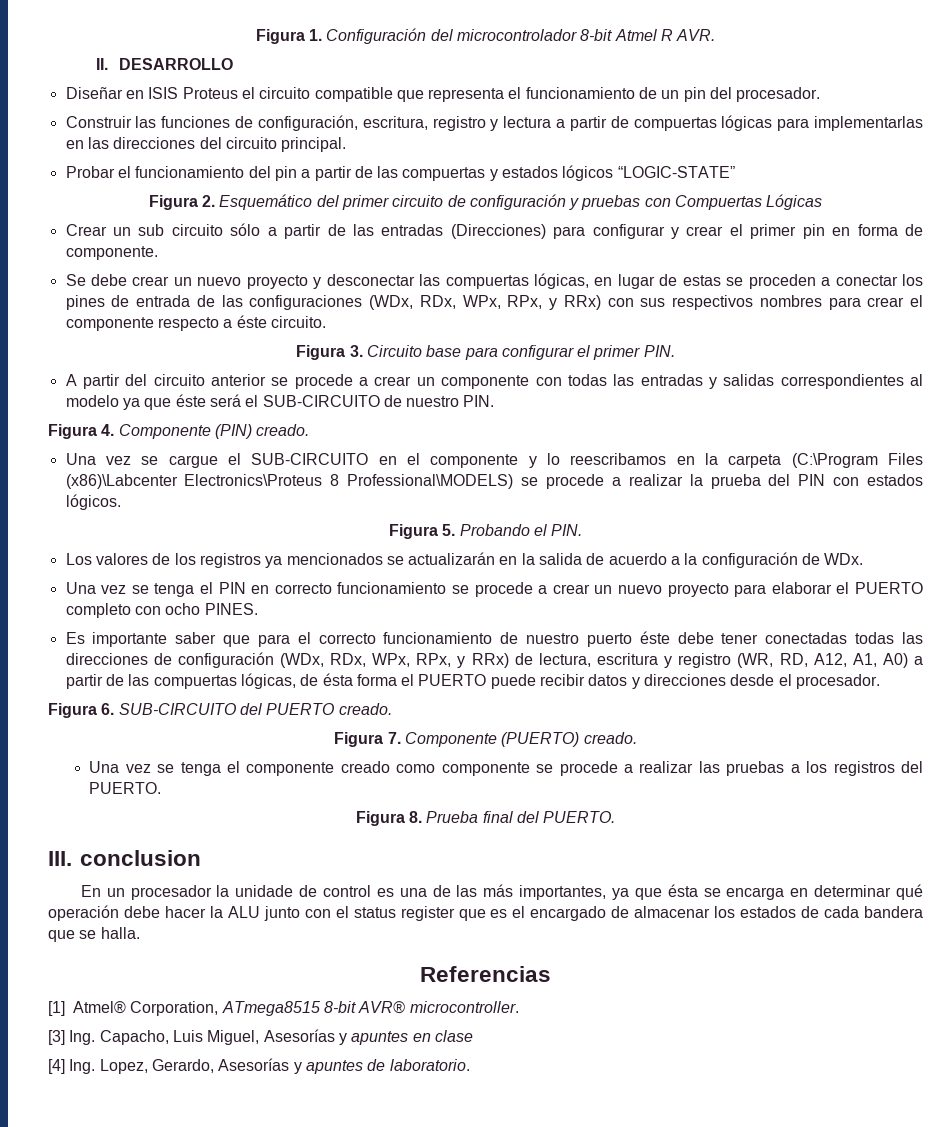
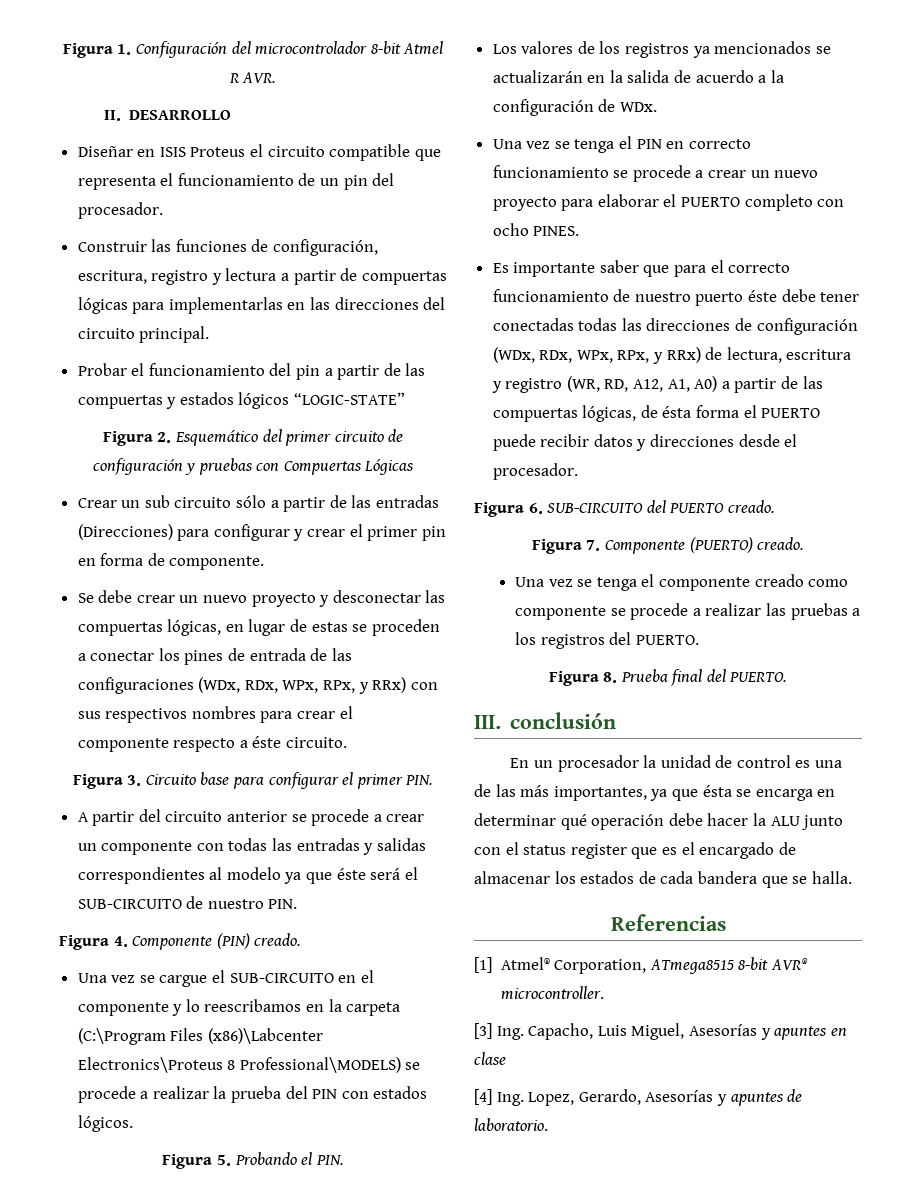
- III. conclusion
+ III. conclusión
- En un procesador la unidade de control es una de las más importantes, ya que ésta se encarga en determinar qué operación debe hacer la ALU junto con el status register que es el encargado de almacenar los estados de cada bandera que se halla.
+ En un procesador la unidad de control es una de las más importantes, ya que ésta se encarga en determinar qué operación debe hacer la ALU junto con el status register que es el encargado de almacenar los estados de cada bandera que se halla.

